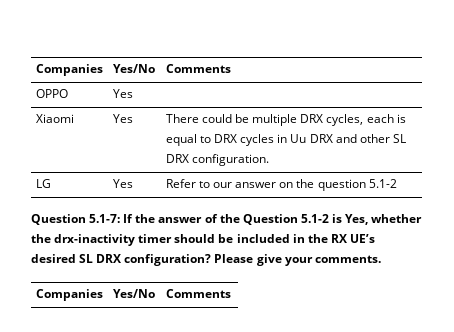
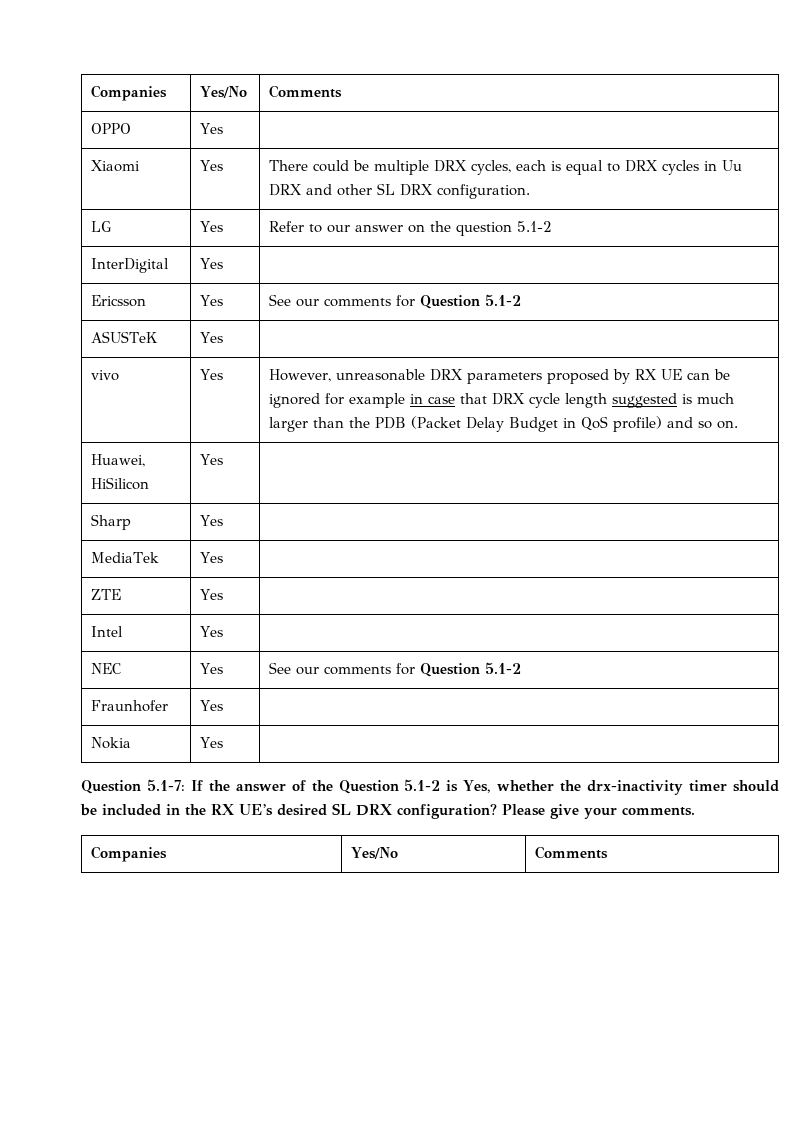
+ InterDigital | Yes |
+ Ericsson | Yes | See our comments for Question 5.1-2
+ ASUSTeK | Yes |
+ vivo | Yes | However, unreasonable DRX parameters proposed by RX UE can be ignored for example in case that DRX cycle length suggested is much larger than the PDB (Packet Delay Budget in QoS profile) and so on.
+ Huawei, HiSilicon | Yes |
+ Sharp | Yes |
+ MediaTek | Yes |
+ ZTE | Yes |
+ Intel | Yes |
+ NEC | Yes | See our comments for Question 5.1-2
+ Fraunhofer | Yes |
+ Nokia | Yes |

